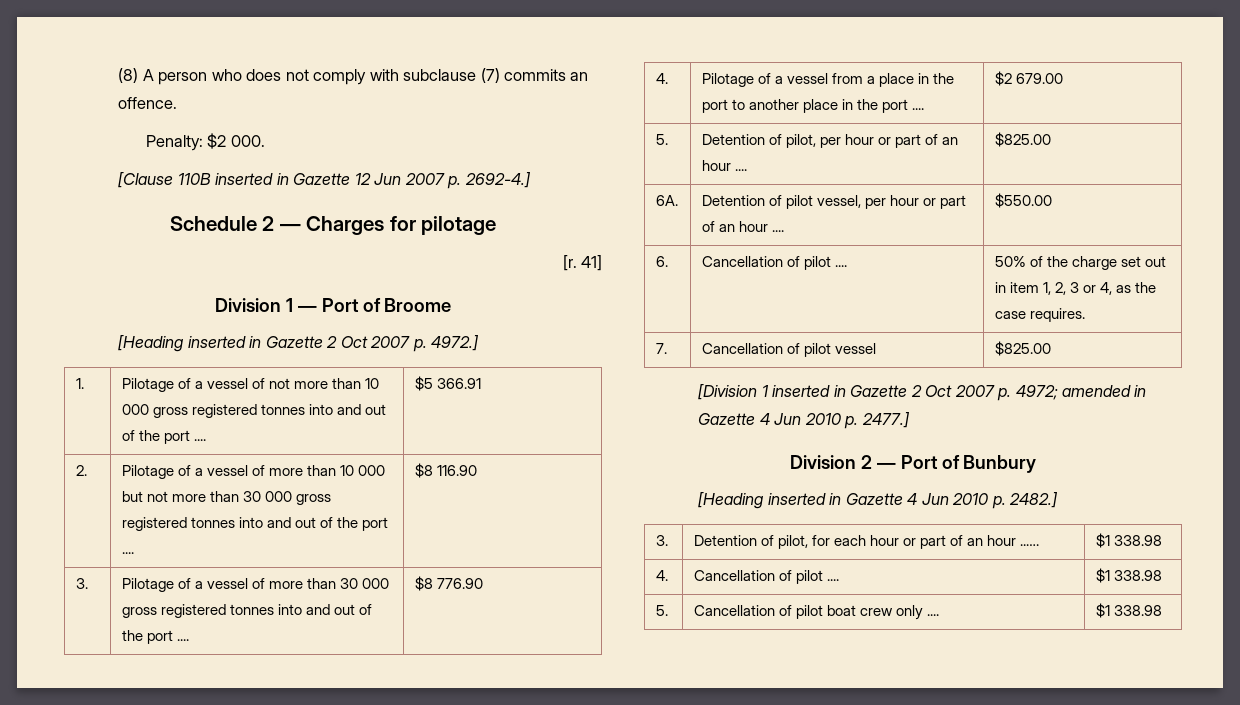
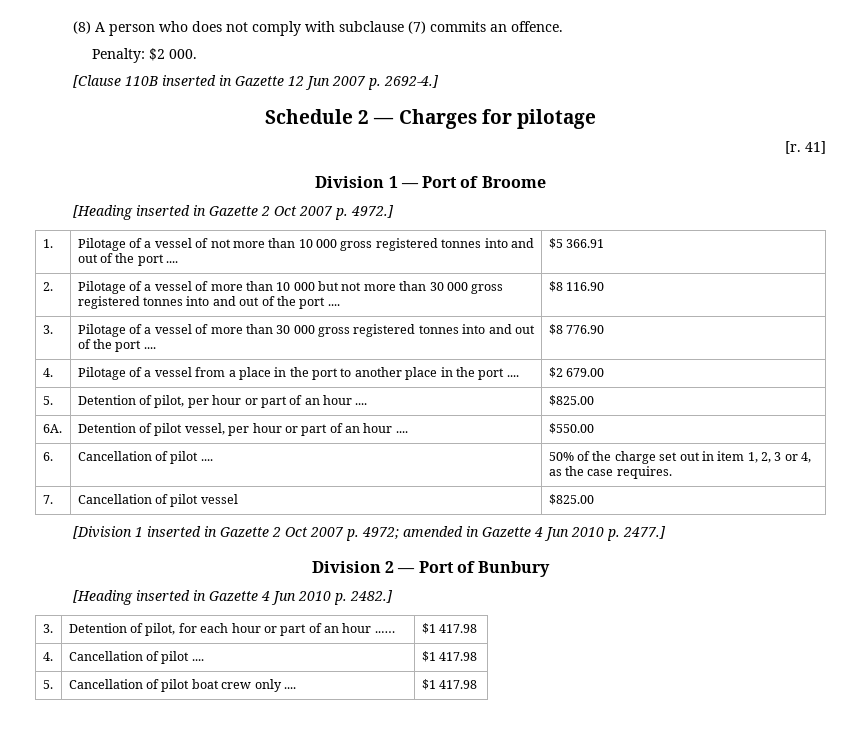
- 3. | Detention of pilot, for each hour or part of an hour ..…. | $1 338.98
+ 3. | Detention of pilot, for each hour or part of an hour ..…. | $1 417.98
- 4. | Cancellation of pilot .... | $1 338.98
+ 4. | Cancellation of pilot .... | $1 417.98
- 5. | Cancellation of pilot boat crew only .... | $1 338.98
+ 5. | Cancellation of pilot boat crew only .... | $1 417.98

